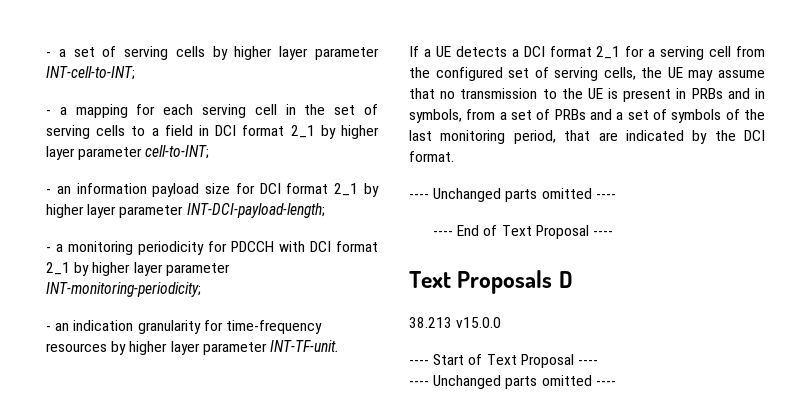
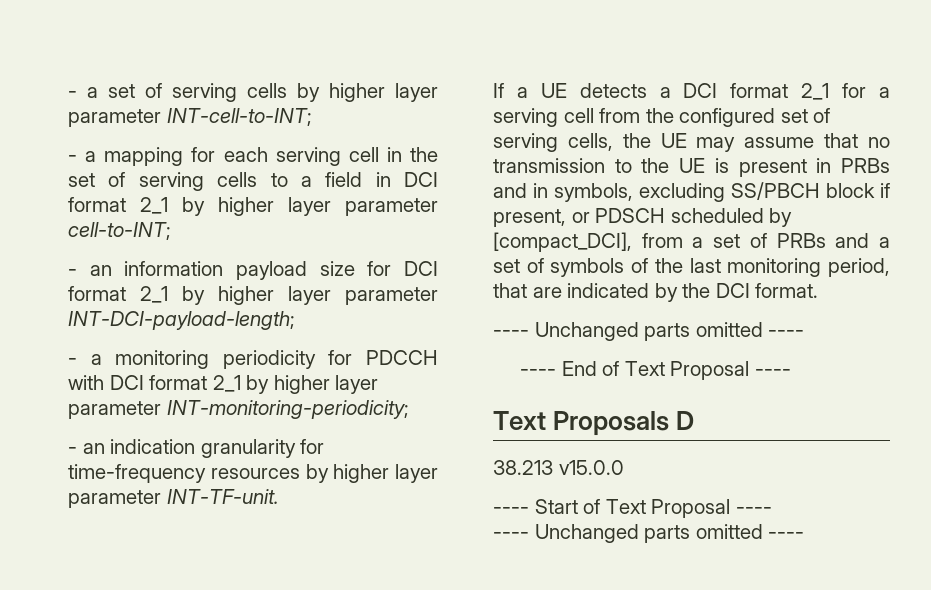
- If a UE detects a DCI format 2_1 for a serving cell from the configured set of serving cells, the UE may assume that no transmission to the UE is present in PRBs and in symbols, from a set of PRBs and a set of symbols of the last monitoring period, that are indicated by the DCI format.
+ If a UE detects a DCI format 2_1 for a serving cell from the configured set of serving cells, the UE may assume that no transmission to the UE is present in PRBs and in symbols, excluding SS/PBCH block if present, or PDSCH scheduled by [compact_DCI], from a set of PRBs and a set of symbols of the last monitoring period, that are indicated by the DCI format.

